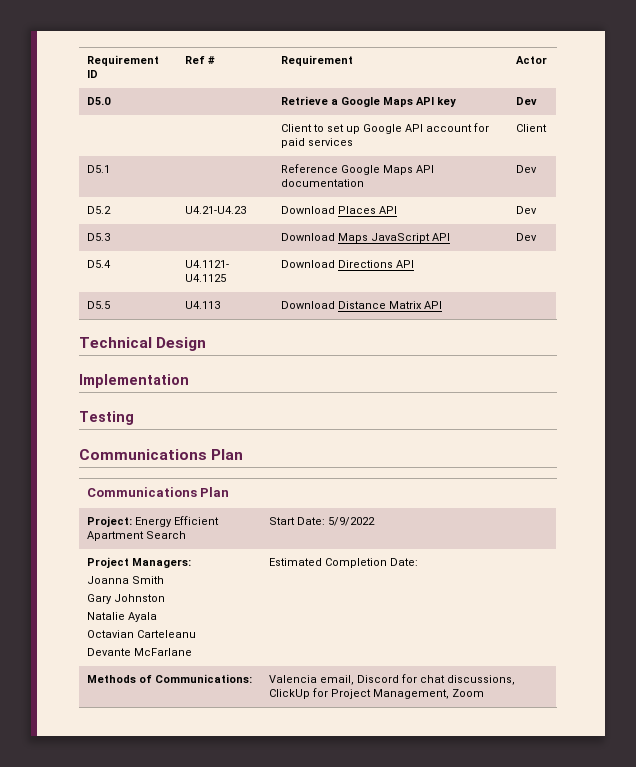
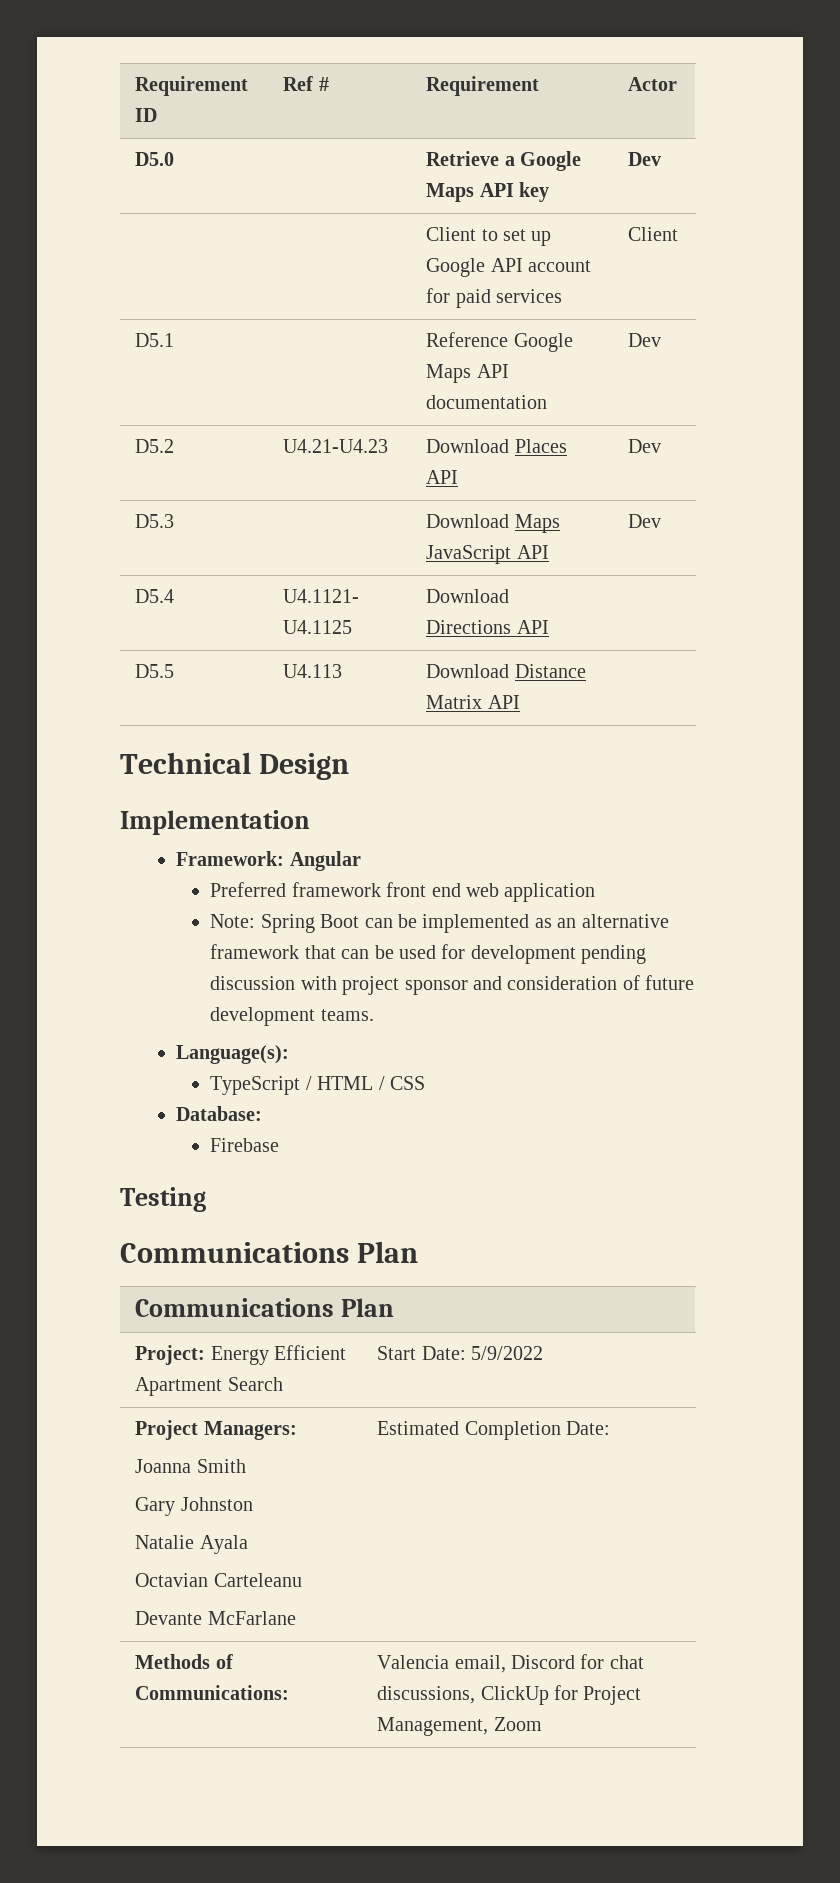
+ Framework: Angular
+ Preferred framework front end web application
+ Note: Spring Boot can be implemented as an alternative framework that can be used for development pending discussion with project sponsor and consideration of future development teams.
+ Language(s):
+ TypeScript / HTML / CSS
+ Database:
+ Firebase

